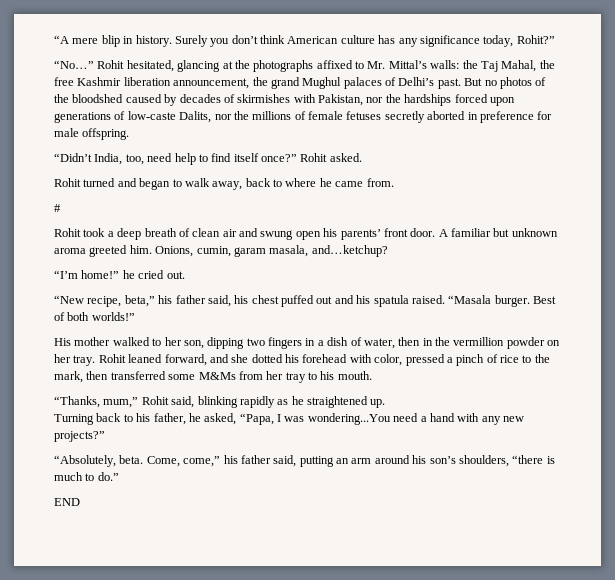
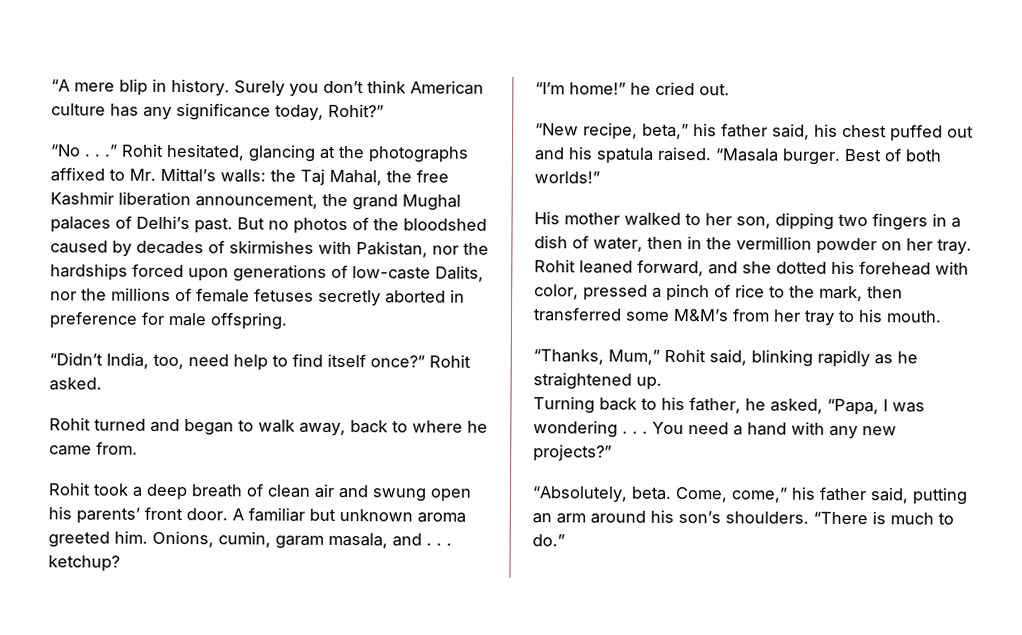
- “No…”
+ “No . . .”
- Rohit hesitated, glancing at the photographs affixed to Mr. Mittal’s walls: the Taj Mahal, the free Kashmir liberation announcement, the grand Mughul palaces of Delhi’s past.
+ Rohit hesitated, glancing at the photographs affixed to Mr. Mittal’s walls: the Taj Mahal, the free Kashmir liberation announcement, the grand Mughal palaces of Delhi’s past.
- #
- Onions, cumin, garam masala, and…ketchup?
+ Onions, cumin, garam masala, and . . . ketchup?
- Rohit leaned forward, and she dotted his forehead with color, pressed a pinch of rice to the mark, then transferred some M&Ms from her tray to his mouth.
+ Rohit leaned forward, and she dotted his forehead with color, pressed a pinch of rice to the mark, then transferred some M&M’s from her tray to his mouth.
- “Thanks, mum,” Rohit said, blinking rapidly as he straightened up.
+ “Thanks, Mum,” Rohit said, blinking rapidly as he straightened up.
- Turning back to his father, he asked, “Papa, I was wondering...You need a hand with any new projects?”
+ Turning back to his father, he asked, “Papa, I was wondering . . . You need a hand with any new projects?”
- Come, come,” his father said, putting an arm around his son’s shoulders, “there is much to do.”
+ Come, come,” his father said, putting an arm around his son’s shoulders. “There is much to do.”
- END

